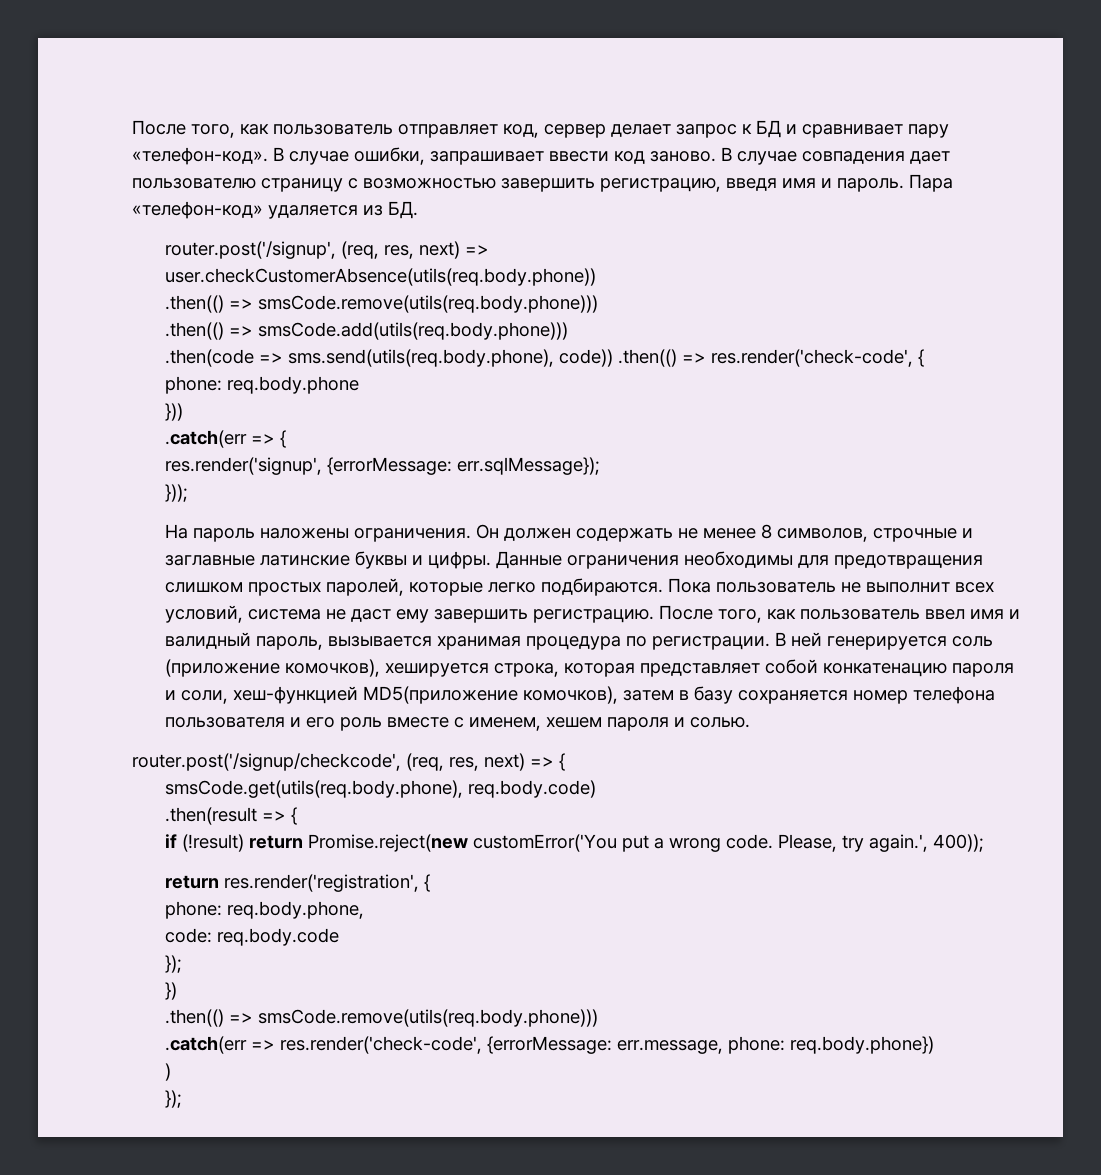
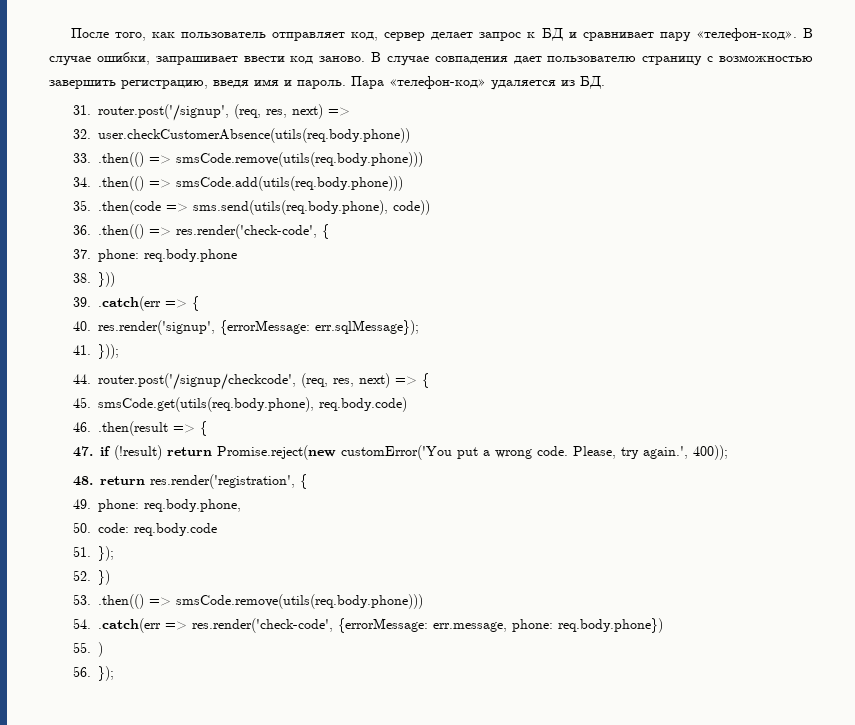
- router.post('/signup', (req, res, next) =>
+ 31. router.post('/signup', (req, res, next) =>
- user.checkCustomerAbsence(utils(req.body.phone))
- .then(() => smsCode.remove(utils(req.body.phone)))
- .then(() => smsCode.add(utils(req.body.phone)))
+ 32. user.checkCustomerAbsence(utils(req.body.phone))
+ 33. .then(() => smsCode.remove(utils(req.body.phone)))
+ 34. .then(() => smsCode.add(utils(req.body.phone)))
- .then(code => sms.send(utils(req.body.phone), code)) .then(() => res.render('check-code', {
+ 35. .then(code => sms.send(utils(req.body.phone), code))
+ 36. .then(() => res.render('check-code', {
- phone: req.body.phone
+ 37. phone: req.body.phone
- }))
+ 38. }))
- .catch(err => {
+ 39. .catch(err => {
- res.render('signup', {errorMessage: err.sqlMessage});
+ 40. res.render('signup', {errorMessage: err.sqlMessage});
- }));
+ 41. }));
- На пароль наложены ограничения. Он должен содержать не менее 8 символов, строчные и заглавные латинские буквы и цифры. Данные ограничения необходимы для предотвращения слишком простых паролей, которые легко подбираются. Пока пользователь не выполнит всех условий, система не даст ему завершить регистрацию. После того, как пользователь ввел имя и валидный пароль, вызывается хранимая процедура по регистрации. В ней генерируется соль (приложение комочков), хешируется строка, которая представляет собой конкатенацию пароля и соли, хеш-функцией MD5(приложение комочков), затем в базу сохраняется номер телефона пользователя и его роль вместе с именем, хешем пароля и солью.
- router.post('/signup/checkcode', (req, res, next) => {
+ 44. router.post('/signup/checkcode', (req, res, next) => {
- smsCode.get(utils(req.body.phone), req.body.code)
+ 45. smsCode.get(utils(req.body.phone), req.body.code)
- .then(result => {
+ 46. .then(result => {
- if (!result) return Promise.reject(new customError('You put a wrong code.
+ 47. if (!result) return Promise.reject(new customError('You put a wrong code.
- return res.render('registration', {
+ 48. return res.render('registration', {
- phone: req.body.phone,
+ 49. phone: req.body.phone,
- code: req.body.code
- });
+ 50. code: req.body.code
+ 51. });
- })
- .then(() => smsCode.remove(utils(req.body.phone)))
- .catch(err => res.render('check-code', {errorMessage: err.message, phone: req.body.phone})
+ 52. })
+ 53. .then(() => smsCode.remove(utils(req.body.phone)))
+ 54. .catch(err => res.render('check-code', {errorMessage: err.message, phone: req.body.phone})
- )
- });
+ 55. )
+ 56. });

